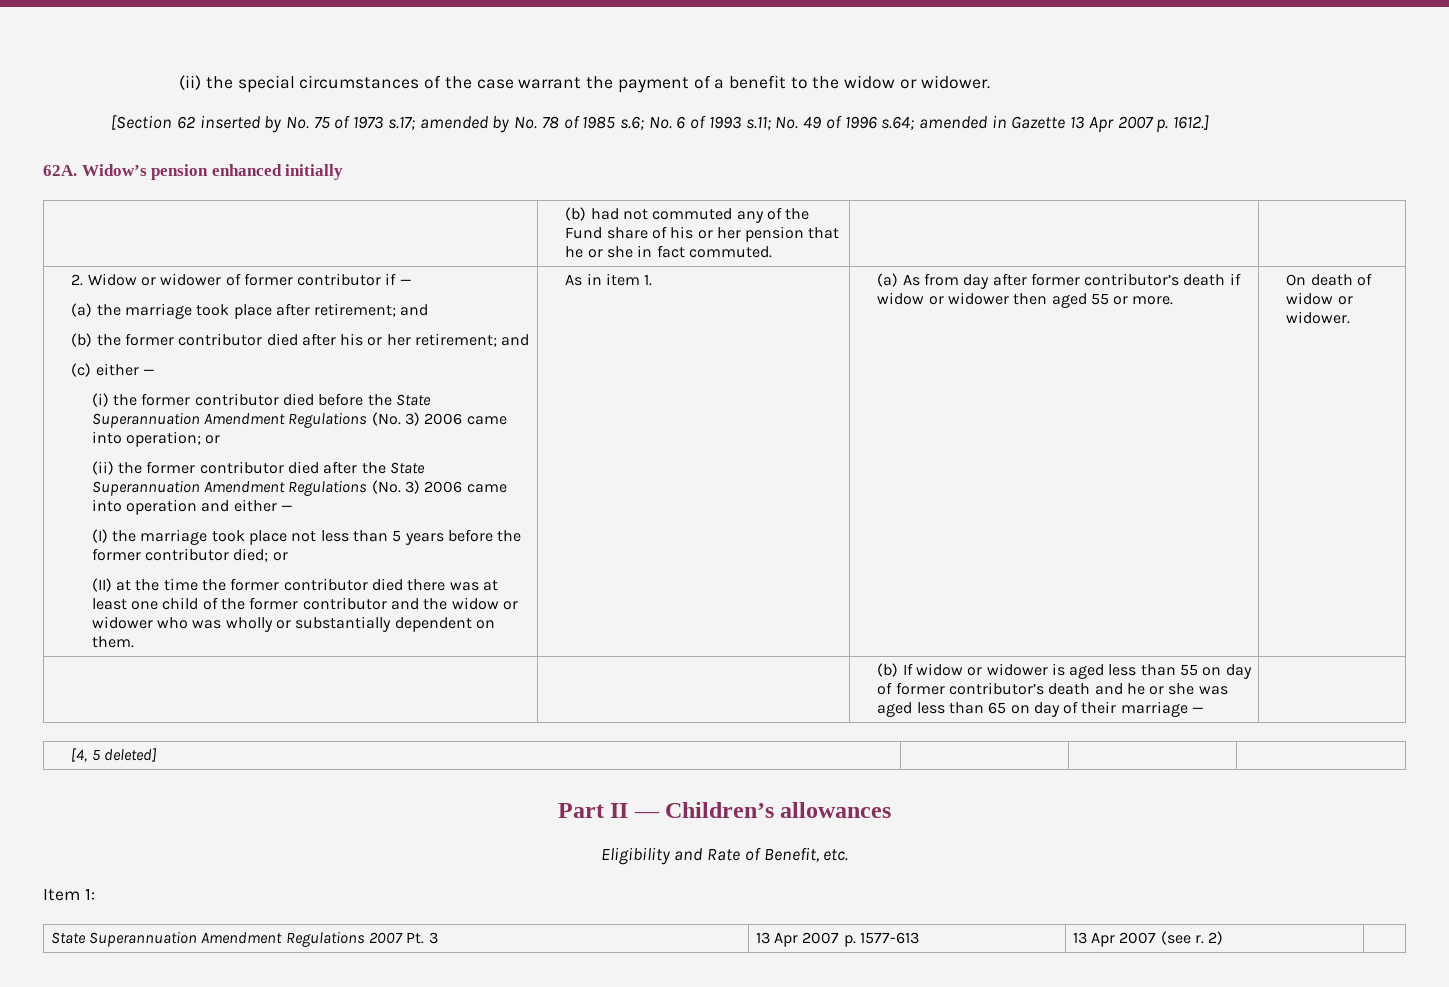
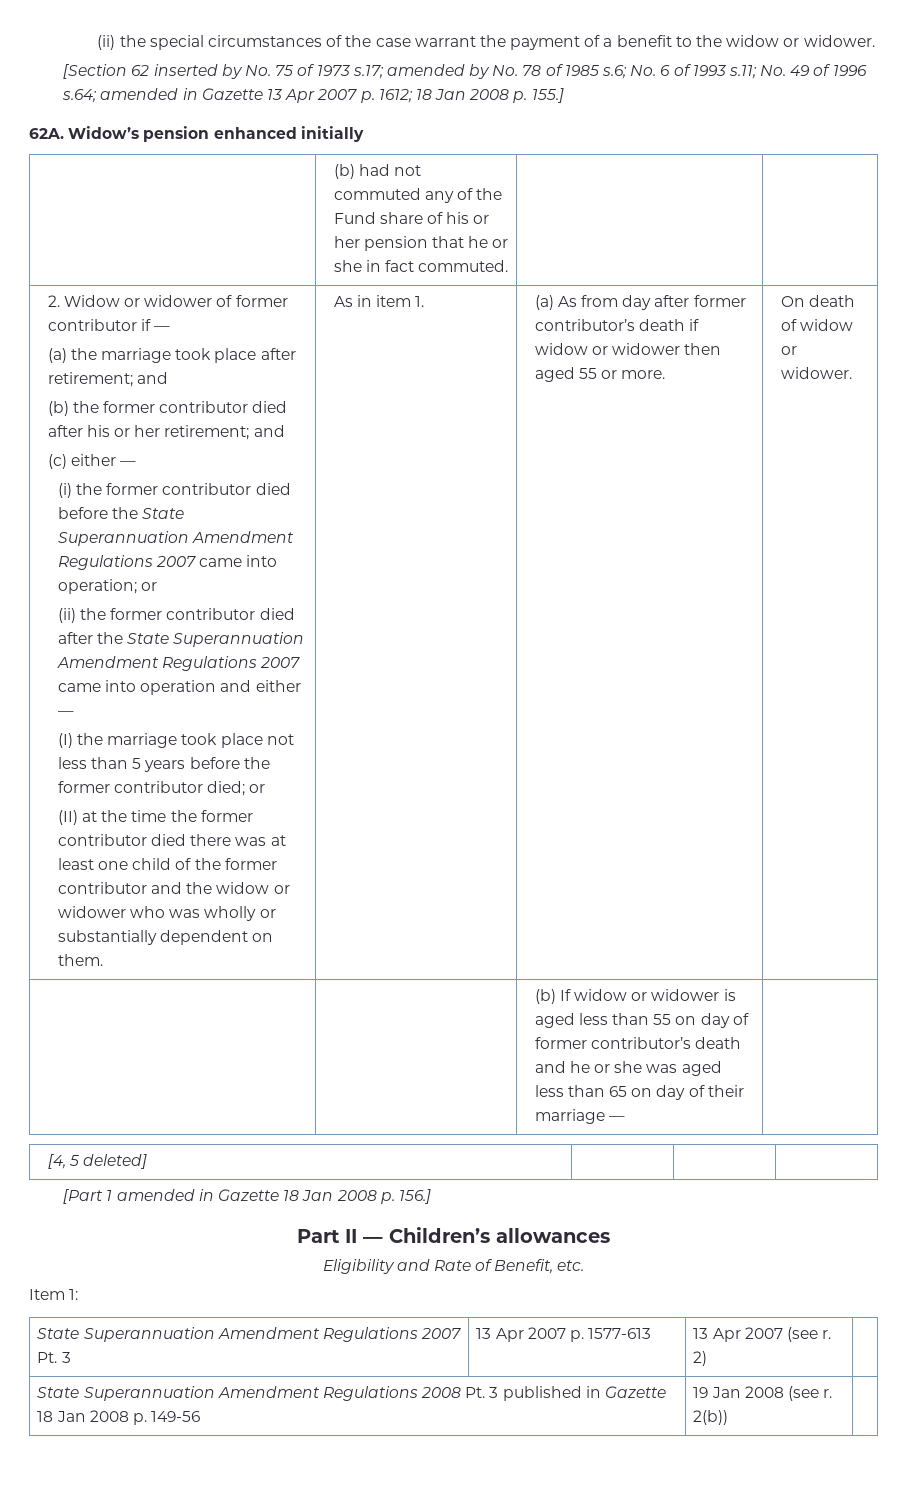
- [Section 62 inserted by No. 75 of 1973 s.17; amended by No. 78 of 1985 s.6; No. 6 of 1993 s.11; No. 49 of 1996 s.64; amended in Gazette 13 Apr 2007 p. 1612.]
+ [Section 62 inserted by No. 75 of 1973 s.17; amended by No. 78 of 1985 s.6; No. 6 of 1993 s.11; No. 49 of 1996 s.64; amended in Gazette 13 Apr 2007 p. 1612; 18 Jan 2008 p. 155.]
- (i) the former contributor died before the State Superannuation Amendment Regulations (No. 3) 2006 came into operation; or
+ (i) the former contributor died before the State Superannuation Amendment Regulations 2007 came into operation; or
- (ii) the former contributor died after the State Superannuation Amendment Regulations (No. 3) 2006 came into operation and either —
+ (ii) the former contributor died after the State Superannuation Amendment Regulations 2007 came into operation and either —
+ [Part 1 amended in Gazette 18 Jan 2008 p. 156.]
+ State Superannuation Amendment Regulations 2008 Pt. 3 published in Gazette 18 Jan 2008 p. 149-56 | 19 Jan 2008 (see r. 2(b)) |

